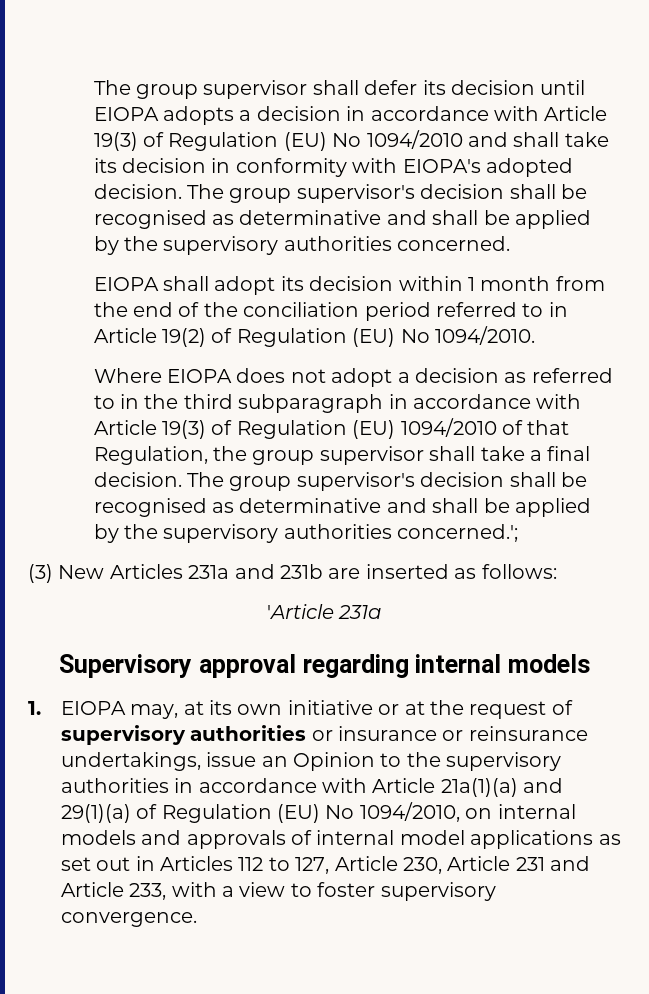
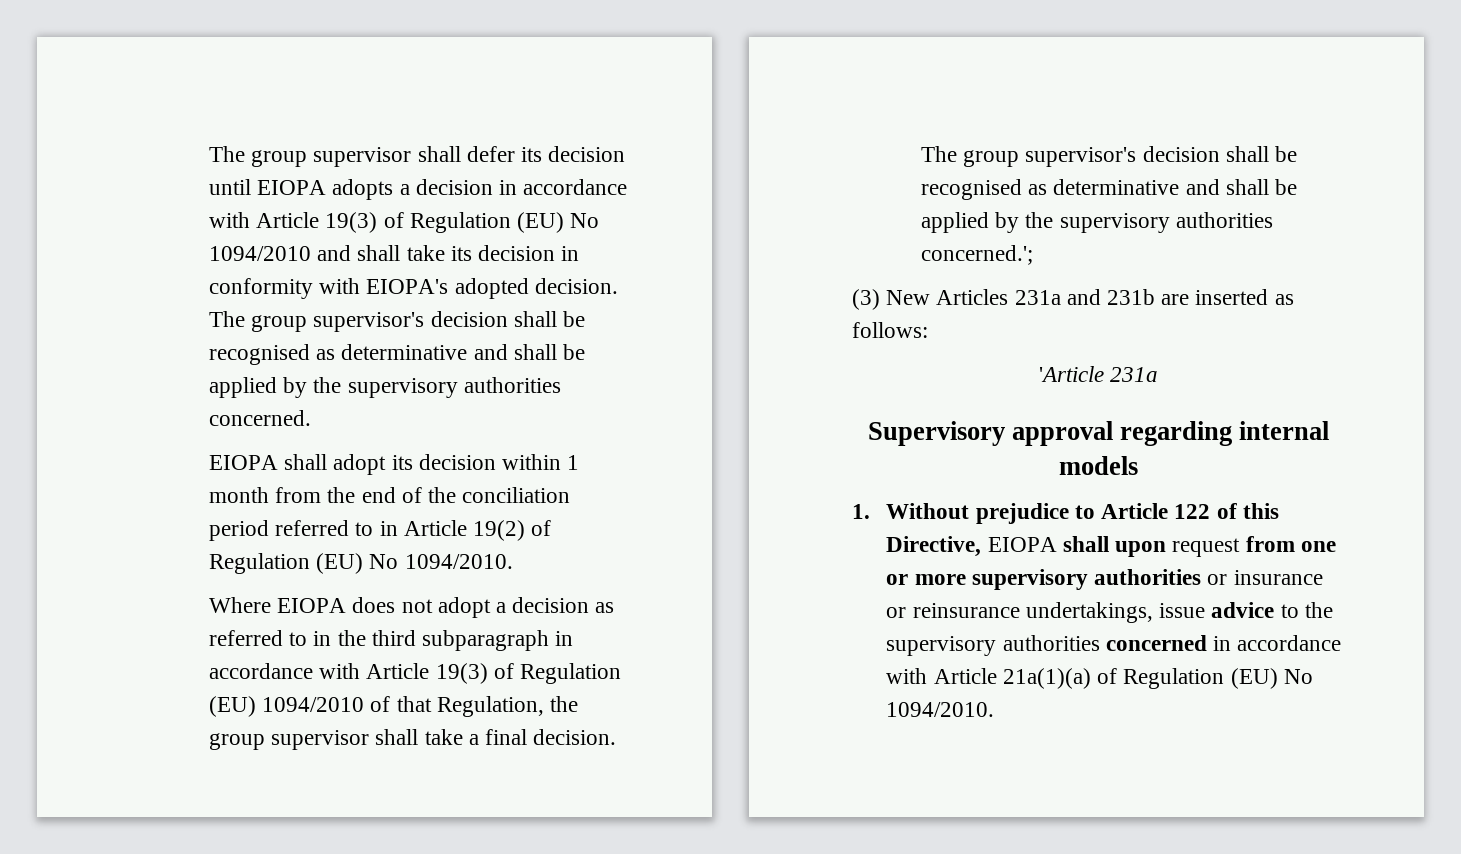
- 1. EIOPA may, at its own initiative or at the request of supervisory authorities or insurance or reinsurance undertakings, issue an Opinion to the supervisory authorities in accordance with Article 21a(1)(a) and 29(1)(a) of Regulation (EU) No 1094/2010, on internal models and approvals of internal model applications as set out in Articles 112 to 127, Article 230, Article 231 and Article 233, with a view to foster supervisory convergence.
+ 1. Without prejudice to Article 122 of this Directive, EIOPA shall upon request from one or more supervisory authorities or insurance or reinsurance undertakings, issue advice to the supervisory authorities concerned in accordance with Article 21a(1)(a) of Regulation (EU) No 1094/2010.

